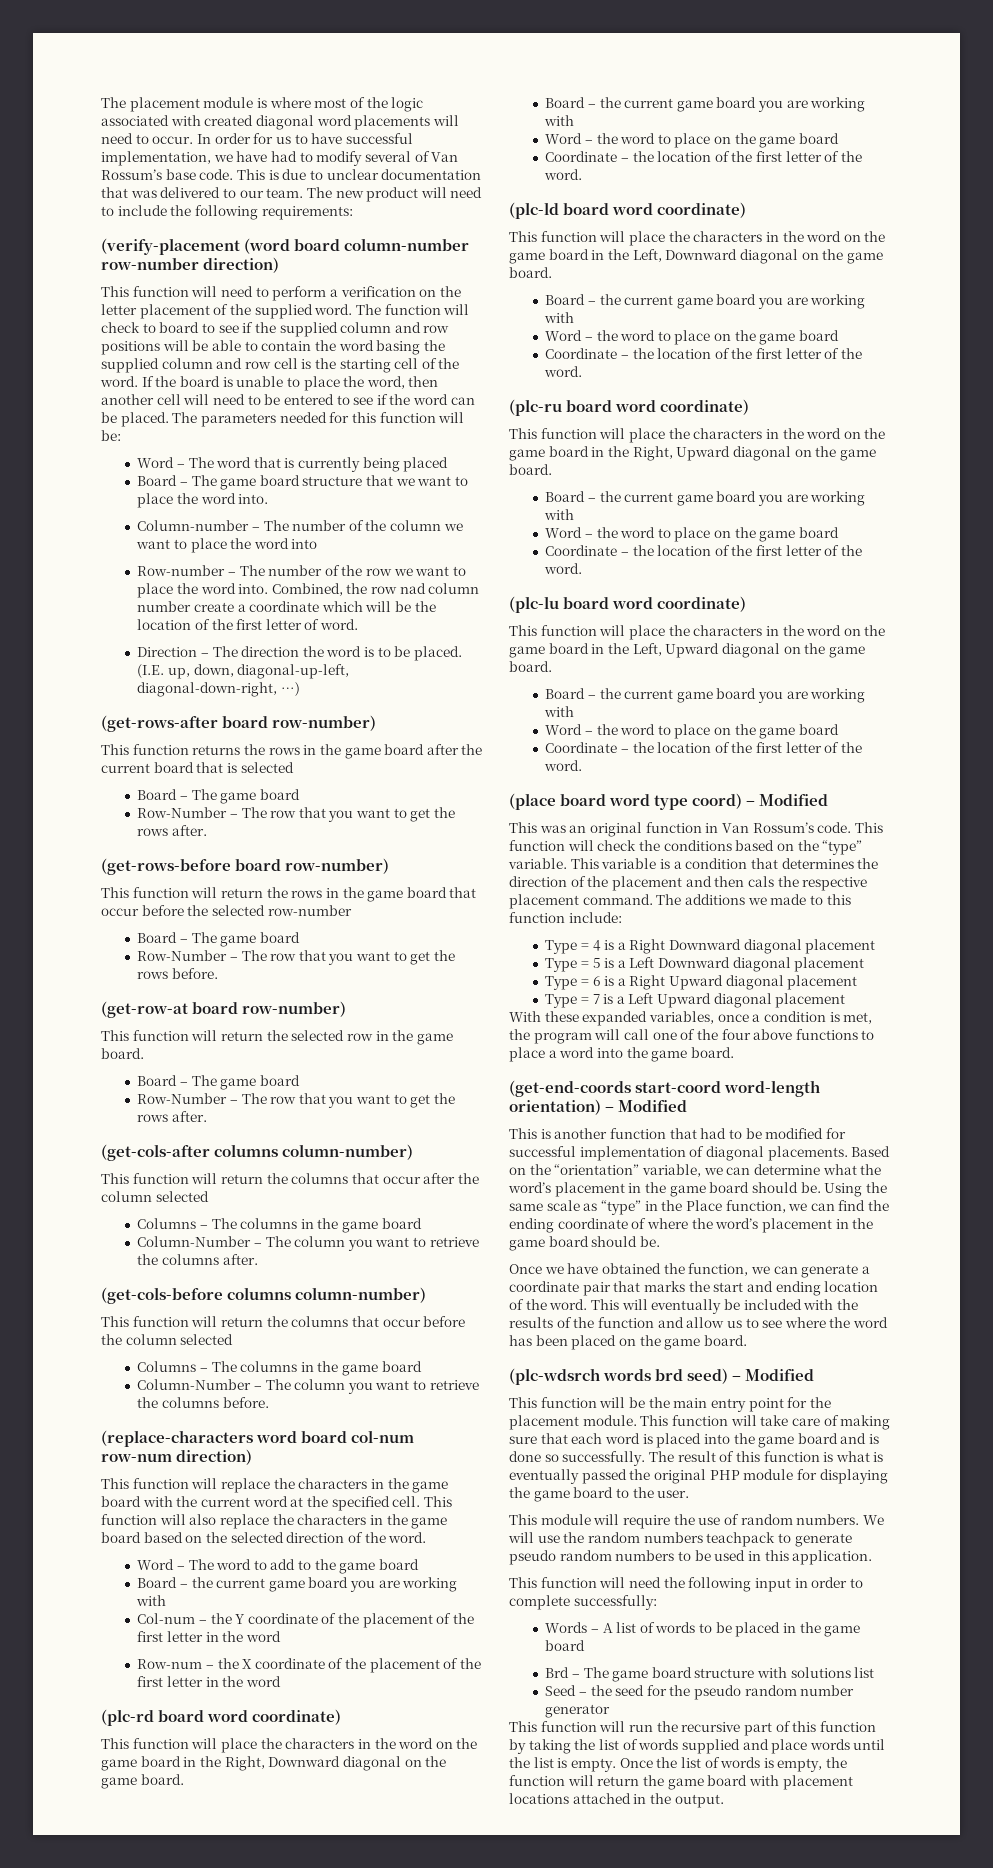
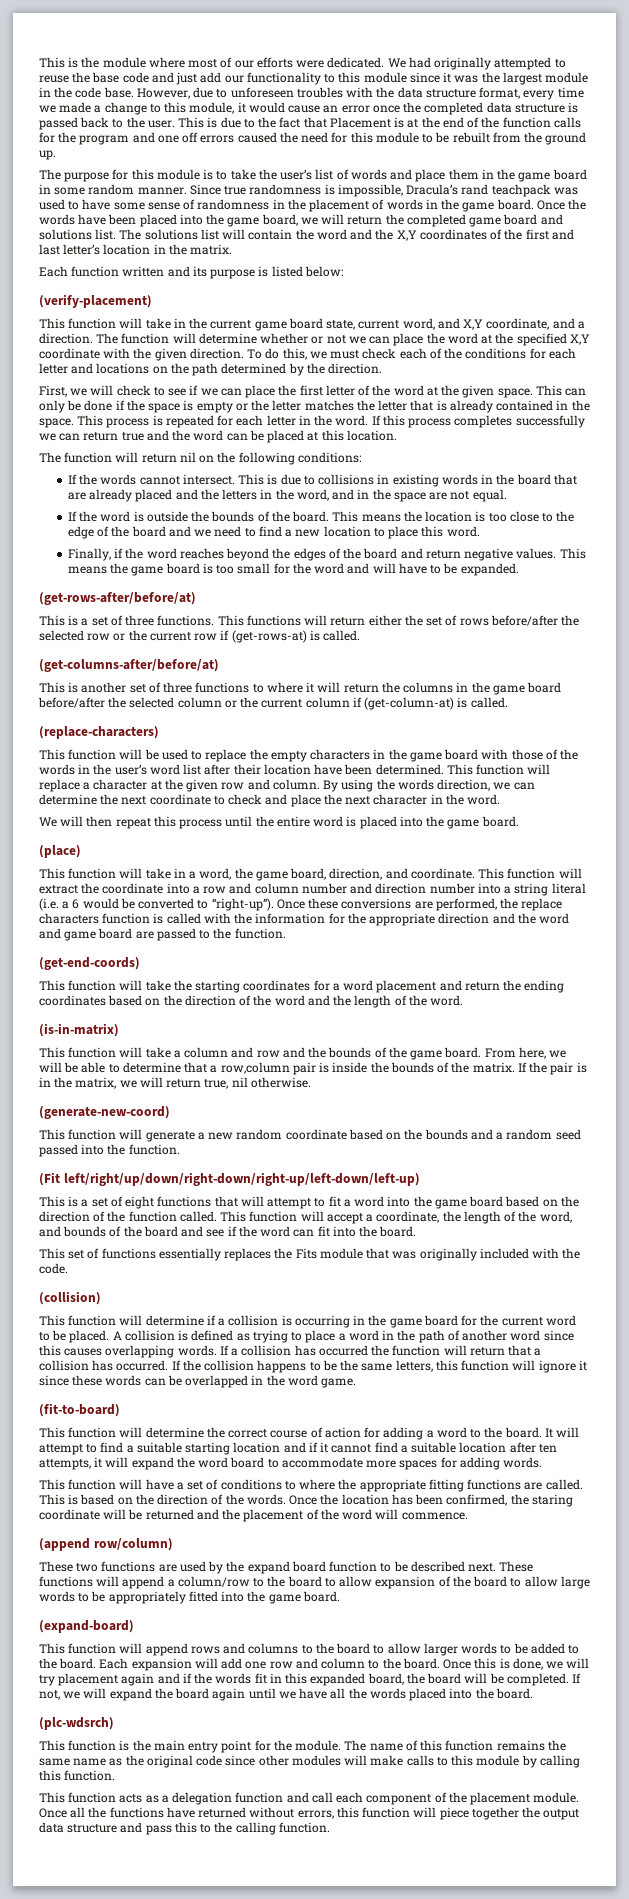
- The placement module is where most of the logic associated with created diagonal word placements will need to occur. In order for us to have successful implementation, we have had to modify several of Van Rossum’s base code. This is due to unclear documentation that was delivered to our team. The new product will need to include the following requirements:
- (verify-placement (word board column-number row-number direction)
- This function will need to perform a verification on the letter placement of the supplied word. The function will check to board to see if the supplied column and row positions will be able to contain the word basing the supplied column and row cell is the starting cell of the word. If the board is unable to place the word, then another cell will need to be entered to see if the word can be placed. The parameters needed for this function will be:
- Word – The word that is currently being placed
- Board – The game board structure that we want to place the word into.
- Column-number – The number of the column we want to place the word into
- Row-number – The number of the row we want to place the word into. Combined, the row nad column number create a coordinate which will be the location of the first letter of word.
- Direction – The direction the word is to be placed. (I.E. up, down, diagonal-up-left, diagonal-down-right, …)
- (get-rows-after board row-number)
- This function returns the rows in the game board after the current board that is selected
- Board – The game board
- Row-Number – The row that you want to get the rows after.
- (get-rows-before board row-number)
- This function will return the rows in the game board that occur before the selected row-number
- Board – The game board
- Row-Number – The row that you want to get the rows before.
- (get-row-at board row-number)
- This function will return the selected row in the game board.
- Board – The game board
- Row-Number – The row that you want to get the rows after.
- (get-cols-after columns column-number)
- This function will return the columns that occur after the column selected
- Columns – The columns in the game board
- Column-Number – The column you want to retrieve the columns after.
- (get-cols-before columns column-number)
- This function will return the columns that occur before the column selected
- Columns – The columns in the game board
- Column-Number – The column you want to retrieve the columns before.
- (replace-characters word board col-num row-num direction)
- This function will replace the characters in the game board with the current word at the specified cell. This function will also replace the characters in the game board based on the selected direction of the word.
- Word – The word to add to the game board
- Board – the current game board you are working with
- Col-num – the Y coordinate of the placement of the first letter in the word
- Row-num – the X coordinate of the placement of the first letter in the word
- (plc-rd board word coordinate)
- This function will place the characters in the word on the game board in the Right, Downward diagonal on the game board.
- Board – the current game board you are working with
- Word – the word to place on the game board
- Coordinate – the location of the first letter of the word.
- (plc-ld board word coordinate)
- This function will place the characters in the word on the game board in the Left, Downward diagonal on the game board.
- Board – the current game board you are working with
- Word – the word to place on the game board
- Coordinate – the location of the first letter of the word.
- (plc-ru board word coordinate)
- This function will place the characters in the word on the game board in the Right, Upward diagonal on the game board.
- Board – the current game board you are working with
- Word – the word to place on the game board
- Coordinate – the location of the first letter of the word.
- (plc-lu board word coordinate)
- This function will place the characters in the word on the game board in the Left, Upward diagonal on the game board.
- Board – the current game board you are working with
- Word – the word to place on the game board
- Coordinate – the location of the first letter of the word.
- (place board word type coord) – Modified
- This was an original function in Van Rossum’s code. This function will check the conditions based on the “type” variable. This variable is a condition that determines the direction of the placement and then cals the respective placement command. The additions we made to this function include:
- Type = 4 is a Right Downward diagonal placement
- Type = 5 is a Left Downward diagonal placement
- Type = 6 is a Right Upward diagonal placement
- Type = 7 is a Left Upward diagonal placement
- With these expanded variables, once a condition is met, the program will call one of the four above functions to place a word into the game board.
- (get-end-coords start-coord word-length orientation) – Modified
- This is another function that had to be modified for successful implementation of diagonal placements. Based on the “orientation” variable, we can determine what the word’s placement in the game board should be. Using the same scale as “type” in the Place function, we can find the ending coordinate of where the word’s placement in the game board should be.
- Once we have obtained the function, we can generate a coordinate pair that marks the start and ending location of the word. This will eventually be included with the results of the function and allow us to see where the word has been placed on the game board.
- (plc-wdsrch words brd seed) – Modified
- This function will be the main entry point for the placement module. This function will take care of making sure that each word is placed into the game board and is done so successfully. The result of this function is what is eventually passed the original PHP module for displaying the game board to the user.
- This module will require the use of random numbers. We will use the random numbers teachpack to generate pseudo random numbers to be used in this application.
- This function will need the following input in order to complete successfully:
- Words – A list of words to be placed in the game board
- Brd – The game board structure with solutions list
- Seed – the seed for the pseudo random number generator
- This function will run the recursive part of this function by taking the list of words supplied and place words until the list is empty. Once the list of words is empty, the function will return the game board with placement locations attached in the output.
+ This is the module where most of our efforts were dedicated. We had originally attempted to reuse the base code and just add our functionality to this module since it was the largest module in the code base. However, due to unforeseen troubles with the data structure format, every time we made a change to this module, it would cause an error once the completed data structure is passed back to the user. This is due to the fact that Placement is at the end of the function calls for the program and one off errors caused the need for this module to be rebuilt from the ground up.
+ The purpose for this module is to take the user’s list of words and place them in the game board in some random manner. Since true randomness is impossible, Dracula’s rand teachpack was used to have some sense of randomness in the placement of words in the game board. Once the words have been placed into the game board, we will return the completed game board and solutions list. The solutions list will contain the word and the X,Y coordinates of the first and last letter’s location in the matrix.
+ Each function written and its purpose is listed below:
+ (verify-placement)
+ This function will take in the current game board state, current word, and X,Y coordinate, and a direction. The function will determine whether or not we can place the word at the specified X,Y coordinate with the given direction. To do this, we must check each of the conditions for each letter and locations on the path determined by the direction.
+ First, we will check to see if we can place the first letter of the word at the given space. This can only be done if the space is empty or the letter matches the letter that is already contained in the space. This process is repeated for each letter in the word. If this process completes successfully we can return true and the word can be placed at this location.
+ The function will return nil on the following conditions:
+ If the words cannot intersect. This is due to collisions in existing words in the board that are already placed and the letters in the word, and in the space are not equal.
+ If the word is outside the bounds of the board. This means the location is too close to the edge of the board and we need to find a new location to place this word.
+ Finally, if the word reaches beyond the edges of the board and return negative values. This means the game board is too small for the word and will have to be expanded.
+ (get-rows-after/before/at)
+ This is a set of three functions. This functions will return either the set of rows before/after the selected row or the current row if (get-rows-at) is called.
+ (get-columns-after/before/at)
+ This is another set of three functions to where it will return the columns in the game board before/after the selected column or the current column if (get-column-at) is called.
+ (replace-characters)
+ This function will be used to replace the empty characters in the game board with those of the words in the user’s word list after their location have been determined. This function will replace a character at the given row and column. By using the words direction, we can determine the next coordinate to check and place the next character in the word.
+ We will then repeat this process until the entire word is placed into the game board.
+ (place)
+ This function will take in a word, the game board, direction, and coordinate. This function will extract the coordinate into a row and column number and direction number into a string literal (i.e. a 6 would be converted to “right-up”). Once these conversions are performed, the replace characters function is called with the information for the appropriate direction and the word and game board are passed to the function.
+ (get-end-coords)
+ This function will take the starting coordinates for a word placement and return the ending coordinates based on the direction of the word and the length of the word.
+ (is-in-matrix)
+ This function will take a column and row and the bounds of the game board. From here, we will be able to determine that a row,column pair is inside the bounds of the matrix. If the pair is in the matrix, we will return true, nil otherwise.
+ (generate-new-coord)
+ This function will generate a new random coordinate based on the bounds and a random seed passed into the function.
+ (Fit left/right/up/down/right-down/right-up/left-down/left-up)
+ This is a set of eight functions that will attempt to fit a word into the game board based on the direction of the function called. This function will accept a coordinate, the length of the word, and bounds of the board and see if the word can fit into the board.
+ This set of functions essentially replaces the Fits module that was originally included with the code.
+ (collision)
+ This function will determine if a collision is occurring in the game board for the current word to be placed. A collision is defined as trying to place a word in the path of another word since this causes overlapping words. If a collision has occurred the function will return that a collision has occurred. If the collision happens to be the same letters, this function will ignore it since these words can be overlapped in the word game.
+ (fit-to-board)
+ This function will determine the correct course of action for adding a word to the board. It will attempt to find a suitable starting location and if it cannot find a suitable location after ten attempts, it will expand the word board to accommodate more spaces for adding words.
+ This function will have a set of conditions to where the appropriate fitting functions are called. This is based on the direction of the words. Once the location has been confirmed, the staring coordinate will be returned and the placement of the word will commence.
+ (append row/column)
+ These two functions are used by the expand board function to be described next. These functions will append a column/row to the board to allow expansion of the board to allow large words to be appropriately fitted into the game board.
+ (expand-board)
+ This function will append rows and columns to the board to allow larger words to be added to the board. Each expansion will add one row and column to the board. Once this is done, we will try placement again and if the words fit in this expanded board, the board will be completed. If not, we will expand the board again until we have all the words placed into the board.
+ (plc-wdsrch)
+ This function is the main entry point for the module. The name of this function remains the same name as the original code since other modules will make calls to this module by calling this function.
+ This function acts as a delegation function and call each component of the placement module. Once all the functions have returned without errors, this function will piece together the output data structure and pass this to the calling function.

